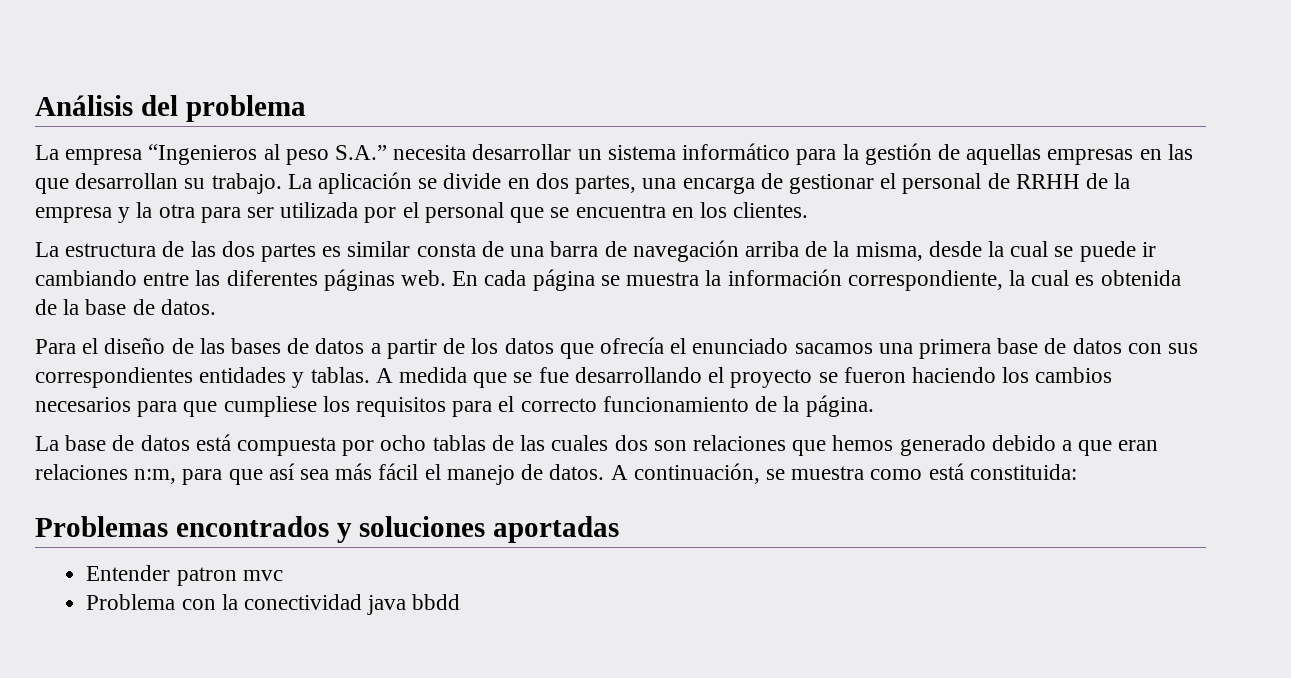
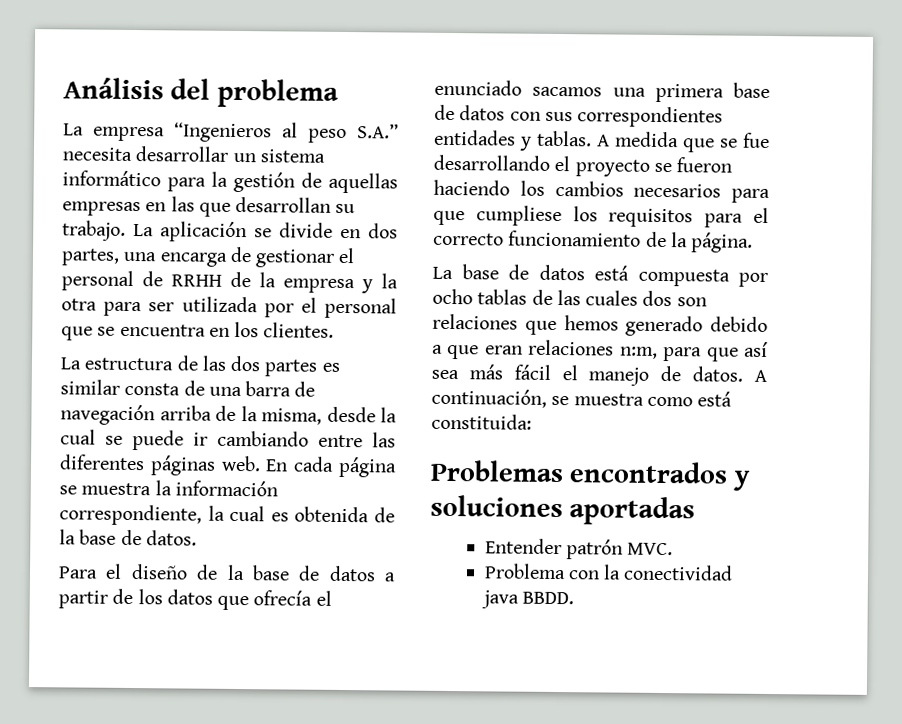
- Para el diseño de las bases de datos a partir de los datos que ofrecía el enunciado sacamos una primera base de datos con sus correspondientes entidades y tablas.
+ Para el diseño de la base de datos a partir de los datos que ofrecía el enunciado sacamos una primera base de datos con sus correspondientes entidades y tablas.
- Entender patron mvc
+ Entender patrón MVC.
- Problema con la conectividad java bbdd
+ Problema con la conectividad java BBDD.

